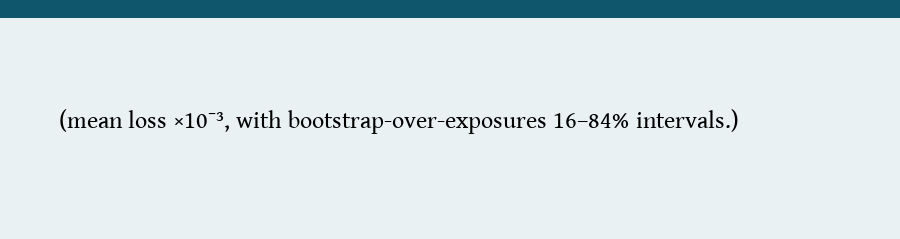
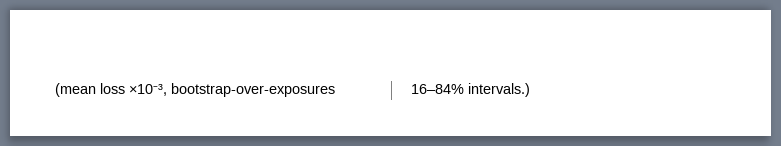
- (mean loss ×10⁻³, with bootstrap-over-exposures 16–84% intervals.)
+ (mean loss ×10⁻³, bootstrap-over-exposures 16–84% intervals.)

